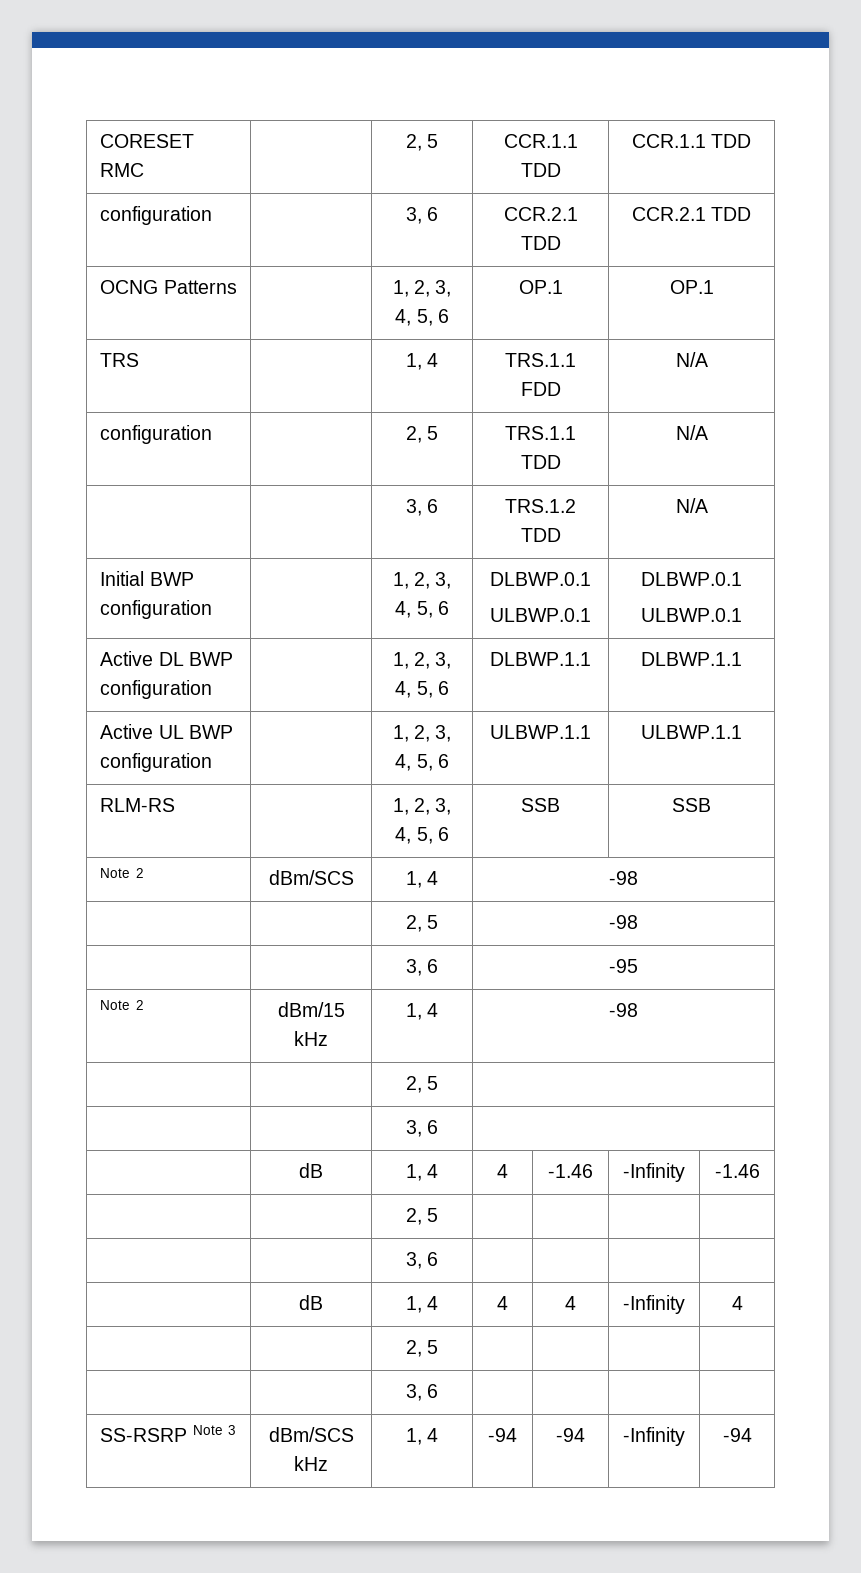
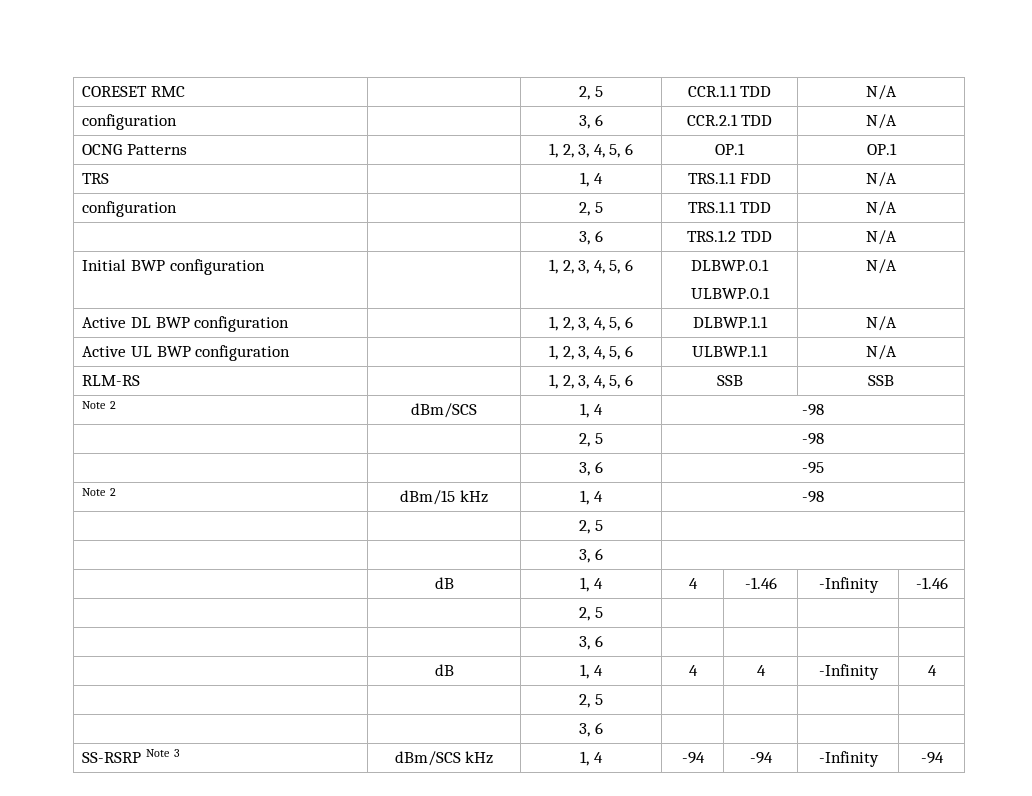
- CORESET RMC | | 2, 5 | CCR.1.1 TDD | CCR.1.1 TDD
+ CORESET RMC | | 2, 5 | CCR.1.1 TDD | N/A
- configuration | | 3, 6 | CCR.2.1 TDD | CCR.2.1 TDD
+ configuration | | 3, 6 | CCR.2.1 TDD | N/A
  Initial BWP configuration | | 1, 2, 3, 4, 5, 6 | DLBWP.0.1
- ULBWP.0.1 | DLBWP.0.1
- ULBWP.0.1
+ ULBWP.0.1 | N/A
- Active DL BWP configuration | | 1, 2, 3, 4, 5, 6 | DLBWP.1.1 | DLBWP.1.1
+ Active DL BWP configuration | | 1, 2, 3, 4, 5, 6 | DLBWP.1.1 | N/A
- Active UL BWP configuration | | 1, 2, 3, 4, 5, 6 | ULBWP.1.1 | ULBWP.1.1
+ Active UL BWP configuration | | 1, 2, 3, 4, 5, 6 | ULBWP.1.1 | N/A

